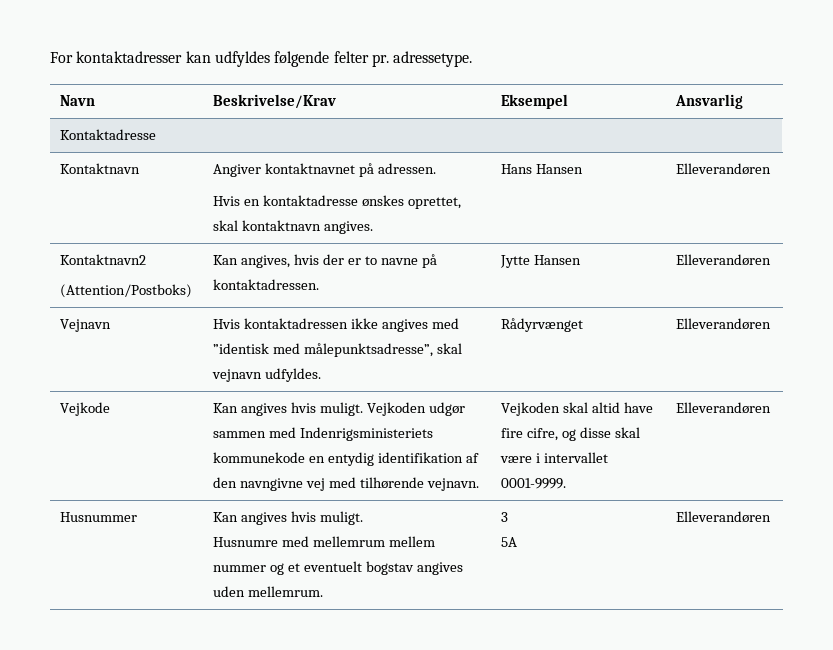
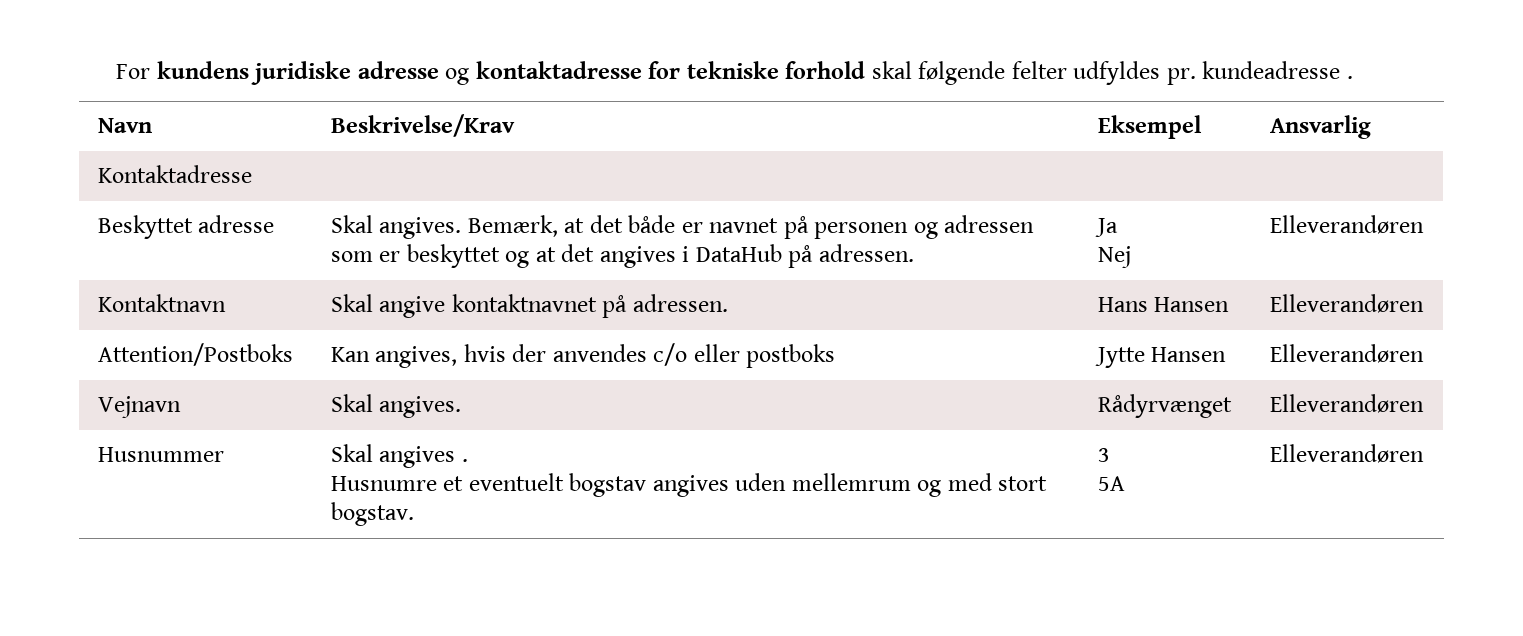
- For kontaktadresser kan udfyldes følgende felter pr. adressetype.
+ For kundens juridiske adresse og kontaktadresse for tekniske forhold skal følgende felter udfyldes pr. kundeadresse .
+ Beskyttet adresse | Skal angives. Bemærk, at det både er navnet på personen og adressen som er beskyttet og at det angives i DataHub på adressen. | Ja
+ Nej | Elleverandøren
- Kontaktnavn | Angiver kontaktnavnet på adressen.
- Hvis en kontaktadresse ønskes oprettet, skal kontaktnavn angives. | Hans Hansen | Elleverandøren
+ Kontaktnavn | Skal angive kontaktnavnet på adressen. | Hans Hansen | Elleverandøren
- Kontaktnavn2
- (Attention/Postboks) | Kan angives, hvis der er to navne på kontaktadressen. | Jytte Hansen | Elleverandøren
+ Attention/Postboks | Kan angives, hvis der anvendes c/o eller postboks | Jytte Hansen | Elleverandøren
- Vejnavn | Hvis kontaktadressen ikke angives med ”identisk med målepunktsadresse”, skal vejnavn udfyldes. | Rådyrvænget | Elleverandøren
- Vejkode | Kan angives hvis muligt. Vejkoden udgør sammen med Indenrigsministeriets kommunekode en entydig identifikation af den navngivne vej med tilhørende vejnavn. | Vejkoden skal altid have fire cifre, og disse skal være i intervallet 0001-9999. | Elleverandøren
- Husnummer | Kan angives hvis muligt.
- Husnumre med mellemrum mellem nummer og et eventuelt bogstav angives uden mellemrum. | 3
+ Vejnavn | Skal angives. | Rådyrvænget | Elleverandøren
+ Husnummer | Skal angives .
+ Husnumre et eventuelt bogstav angives uden mellemrum og med stort bogstav. | 3

